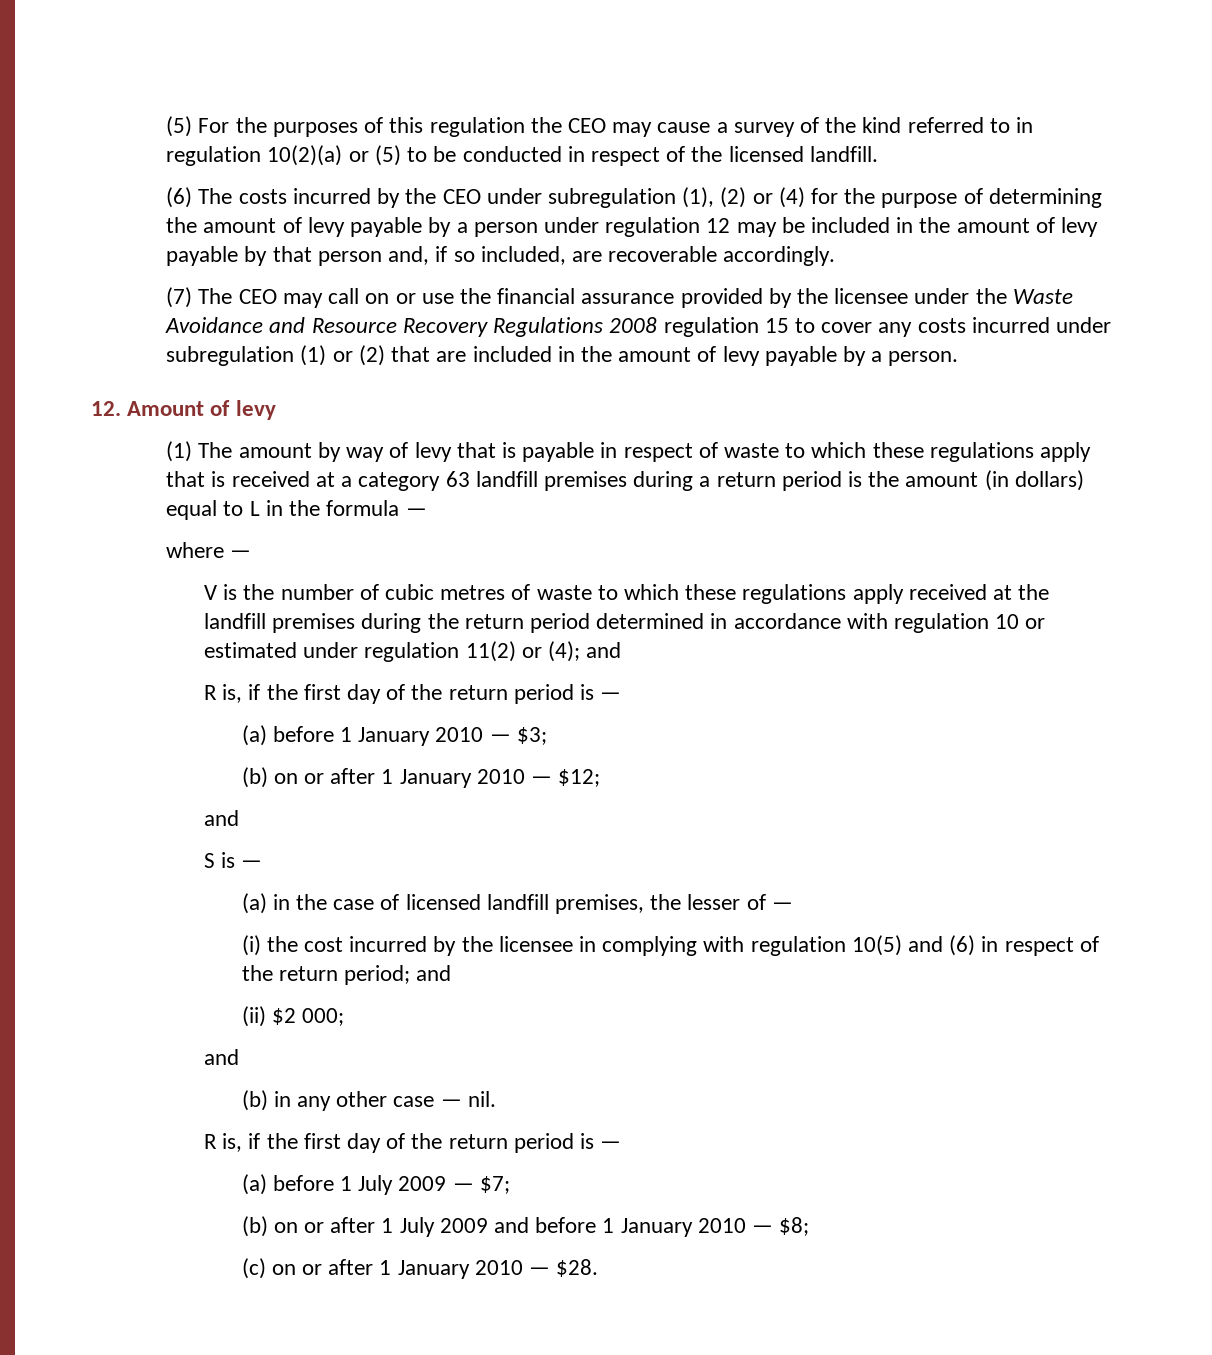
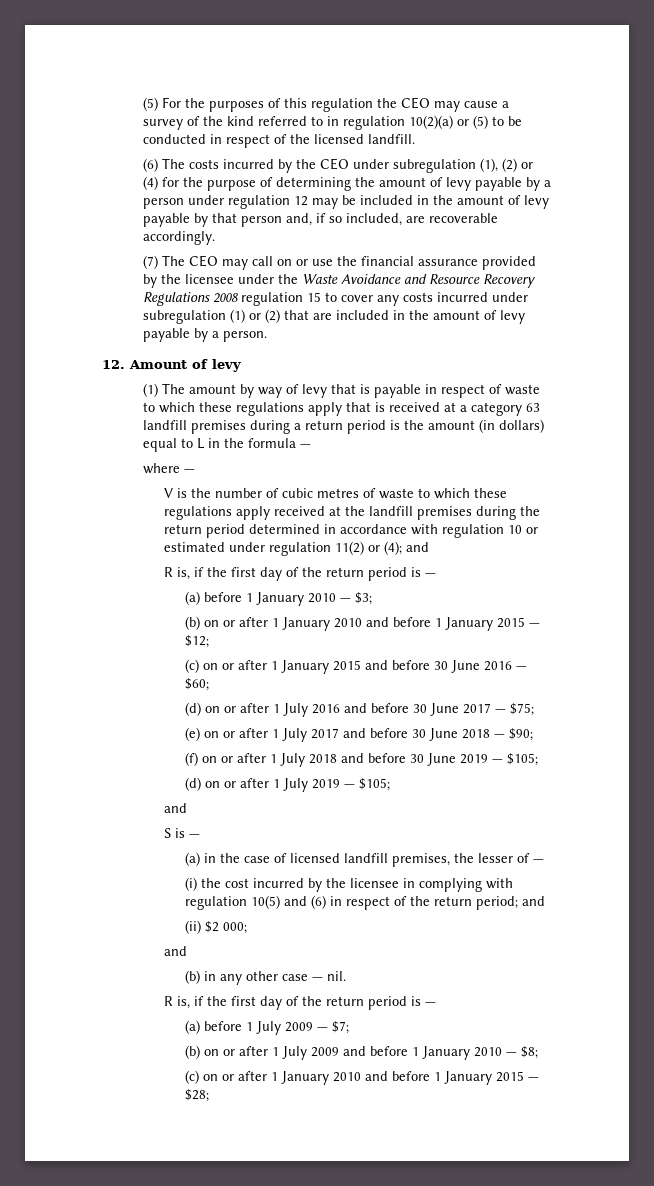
- (b) on or after 1 January 2010 — $12;
+ (b) on or after 1 January 2010 and before 1 January 2015 — $12;
+ (c) on or after 1 January 2015 and before 30 June 2016 — $60;
+ (d) on or after 1 July 2016 and before 30 June 2017 — $75;
+ (e) on or after 1 July 2017 and before 30 June 2018 — $90;
+ (f) on or after 1 July 2018 and before 30 June 2019 — $105;
+ (d) on or after 1 July 2019 — $105;
- (c) on or after 1 January 2010 — $28.
+ (c) on or after 1 January 2010 and before 1 January 2015 — $28;

